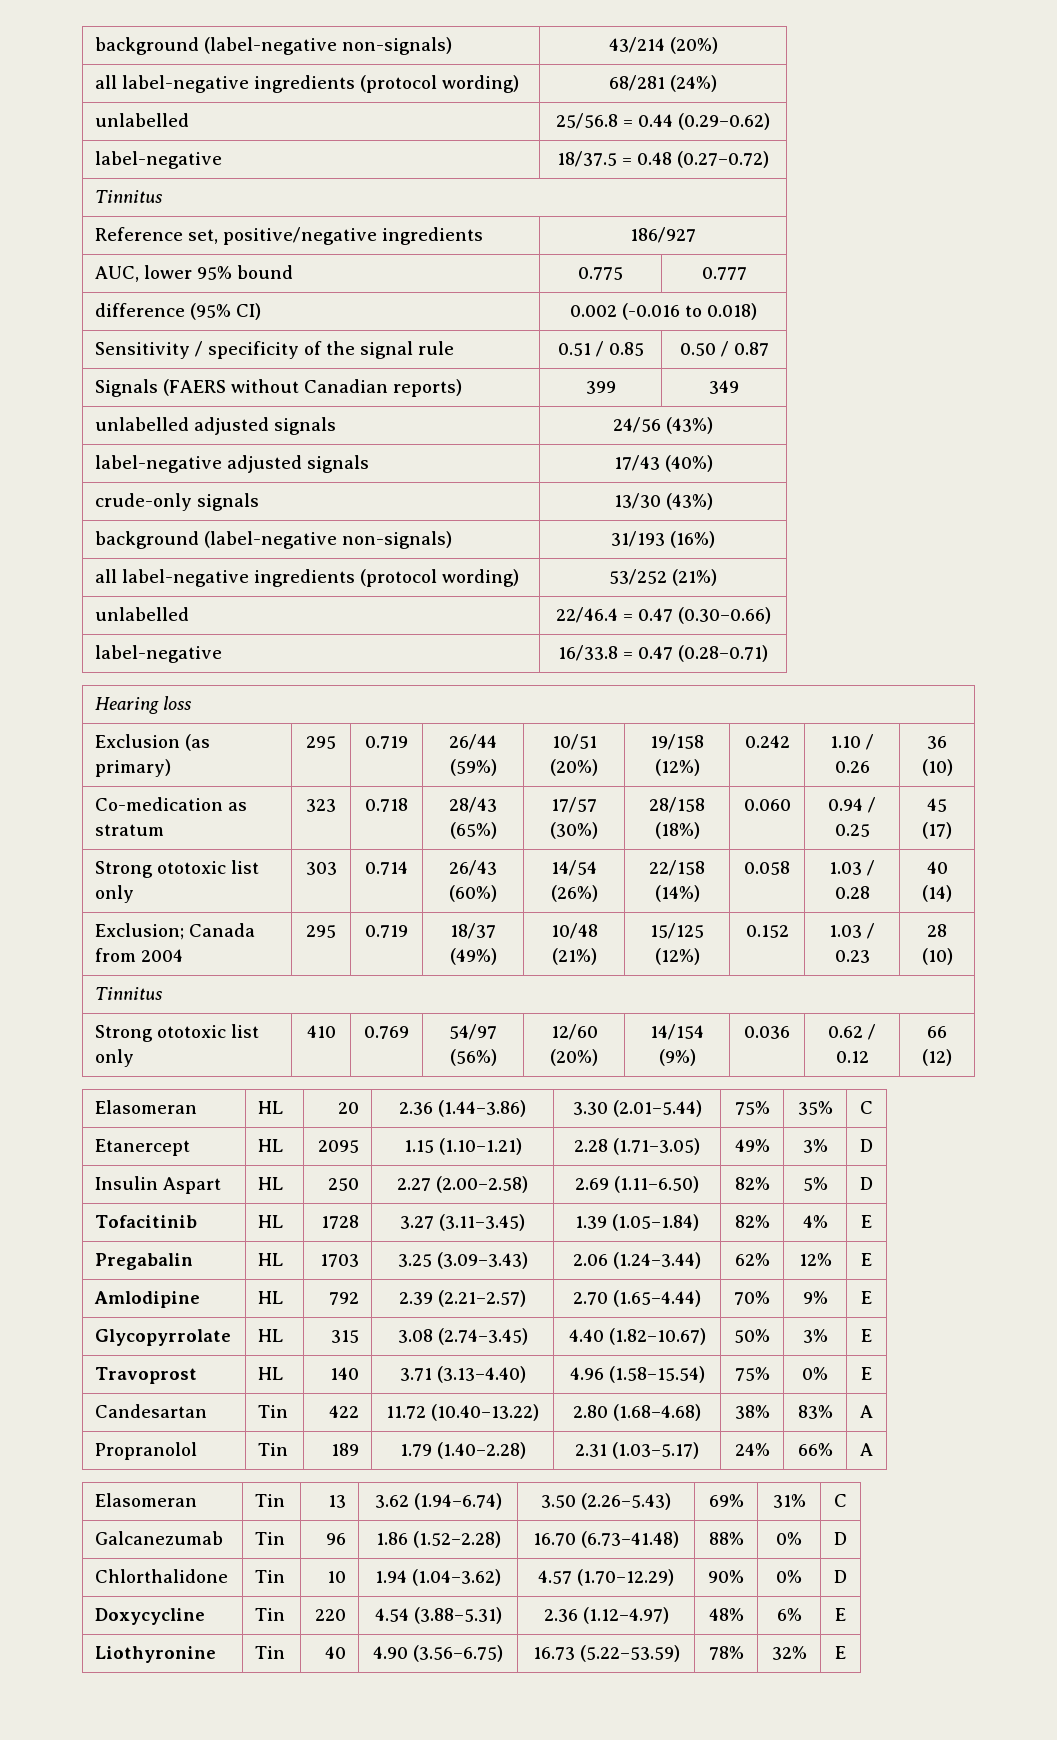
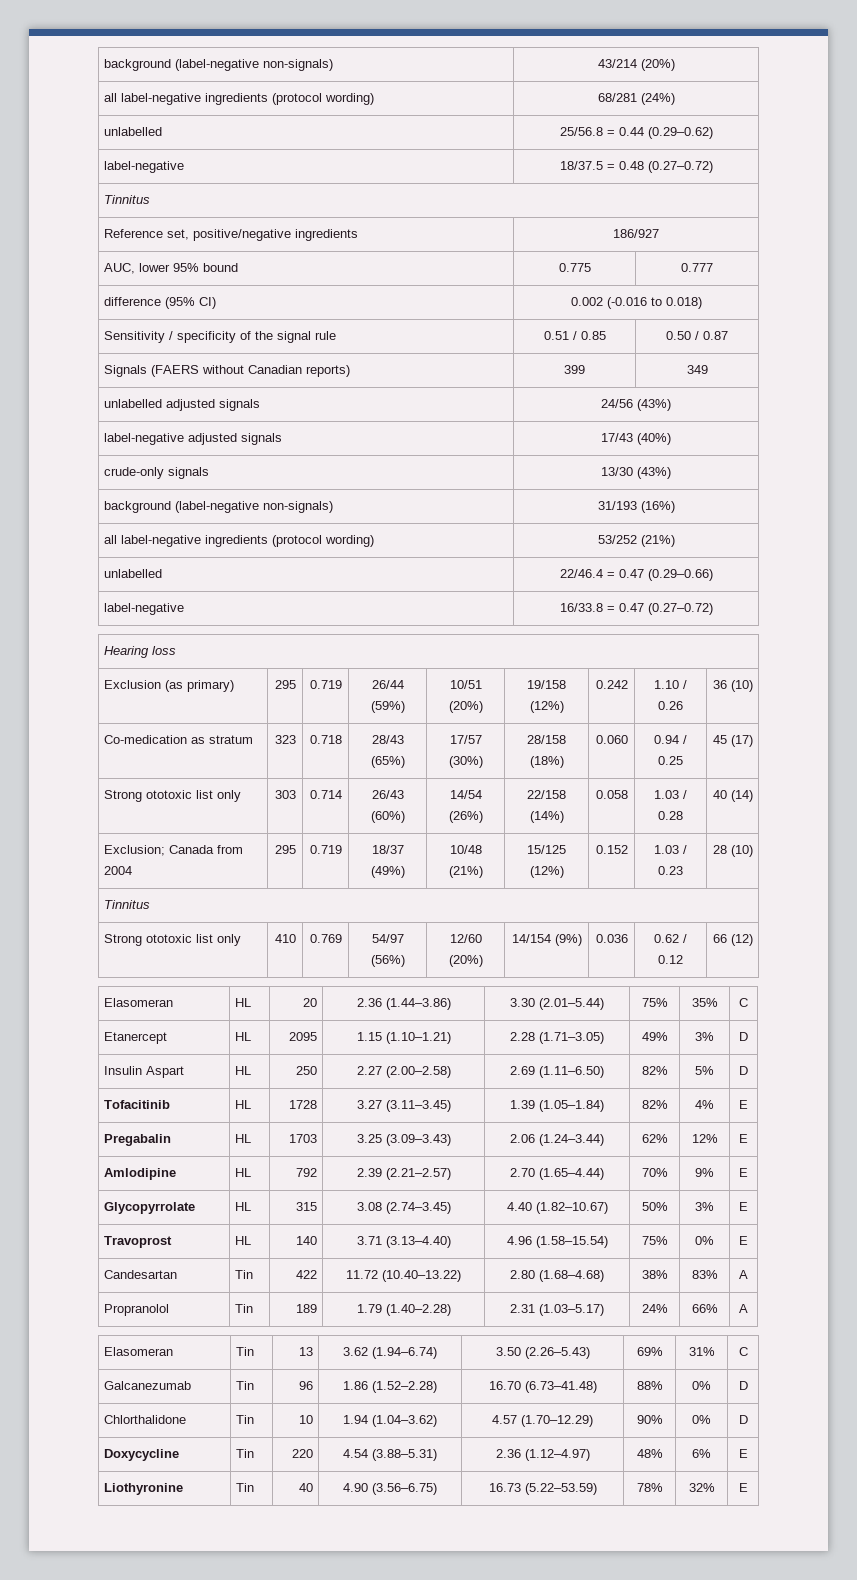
- unlabelled | 22/46.4 = 0.47 (0.30–0.66)
+ unlabelled | 22/46.4 = 0.47 (0.29–0.66)
- label-negative | 16/33.8 = 0.47 (0.28–0.71)
+ label-negative | 16/33.8 = 0.47 (0.27–0.72)

